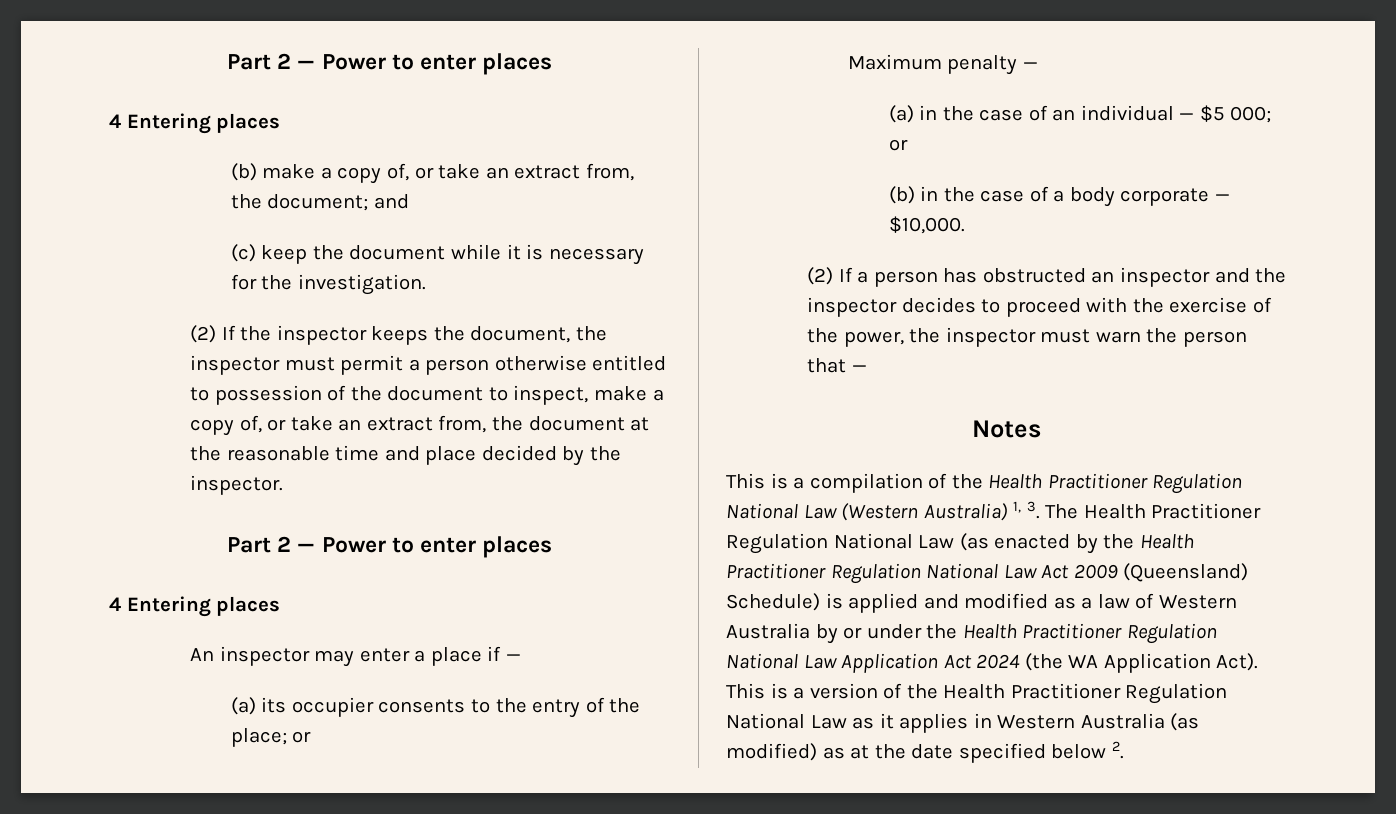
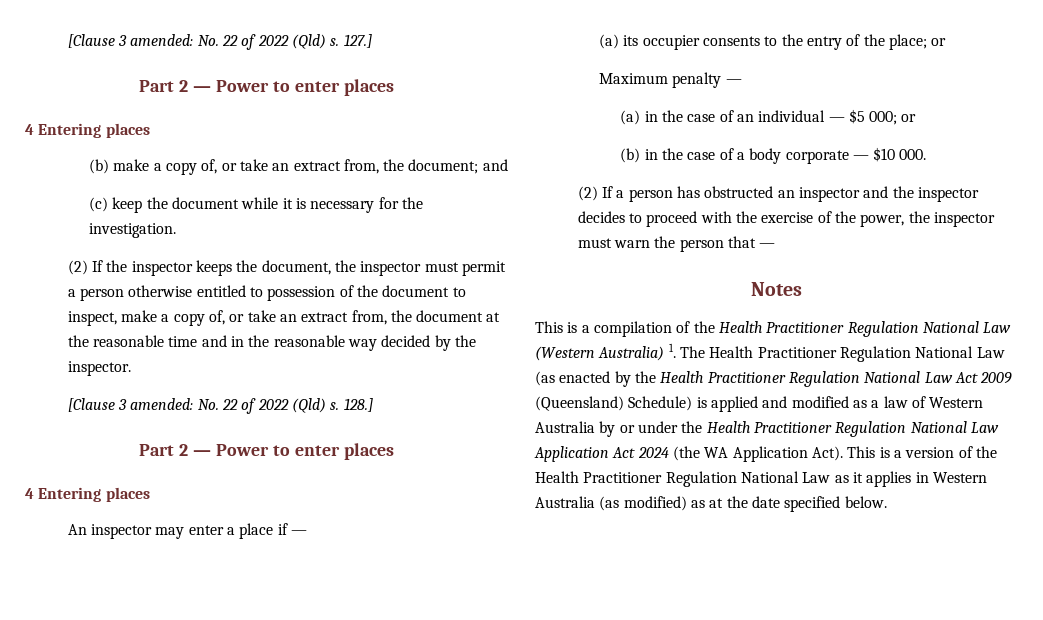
+ [Clause 3 amended: No. 22 of 2022 (Qld) s. 127.]
- (2) If the inspector keeps the document, the inspector must permit a person otherwise entitled to possession of the document to inspect, make a copy of, or take an extract from, the document at the reasonable time and place decided by the inspector.
+ (2) If the inspector keeps the document, the inspector must permit a person otherwise entitled to possession of the document to inspect, make a copy of, or take an extract from, the document at the reasonable time and in the reasonable way decided by the inspector.
+ [Clause 3 amended: No. 22 of 2022 (Qld) s. 128.]
- (b) in the case of a body corporate — $10,000.
+ (b) in the case of a body corporate — $10 000.
- This is a compilation of the Health Practitioner Regulation National Law (Western Australia) 1, 3. The Health Practitioner Regulation National Law (as enacted by the Health Practitioner Regulation National Law Act 2009 (Queensland) Schedule) is applied and modified as a law of Western Australia by or under the Health Practitioner Regulation National Law Application Act 2024 (the WA Application Act).
+ This is a compilation of the Health Practitioner Regulation National Law (Western Australia) 1. The Health Practitioner Regulation National Law (as enacted by the Health Practitioner Regulation National Law Act 2009 (Queensland) Schedule) is applied and modified as a law of Western Australia by or under the Health Practitioner Regulation National Law Application Act 2024 (the WA Application Act).
- This is a version of the Health Practitioner Regulation National Law as it applies in Western Australia (as modified) as at the date specified below 2.
+ This is a version of the Health Practitioner Regulation National Law as it applies in Western Australia (as modified) as at the date specified below.

